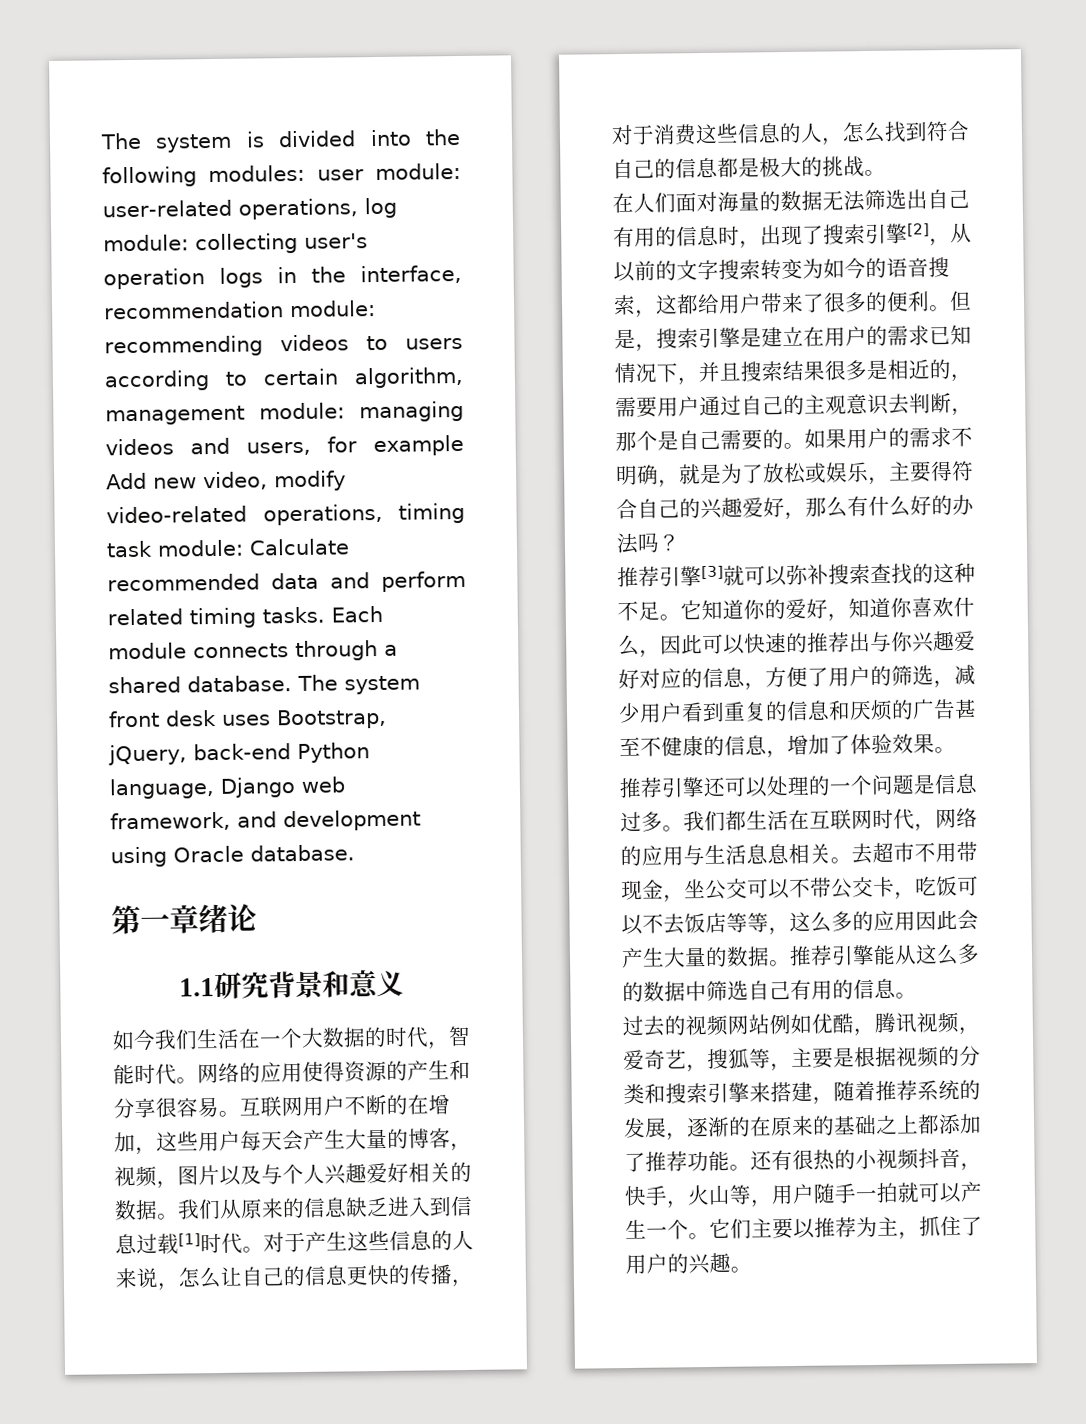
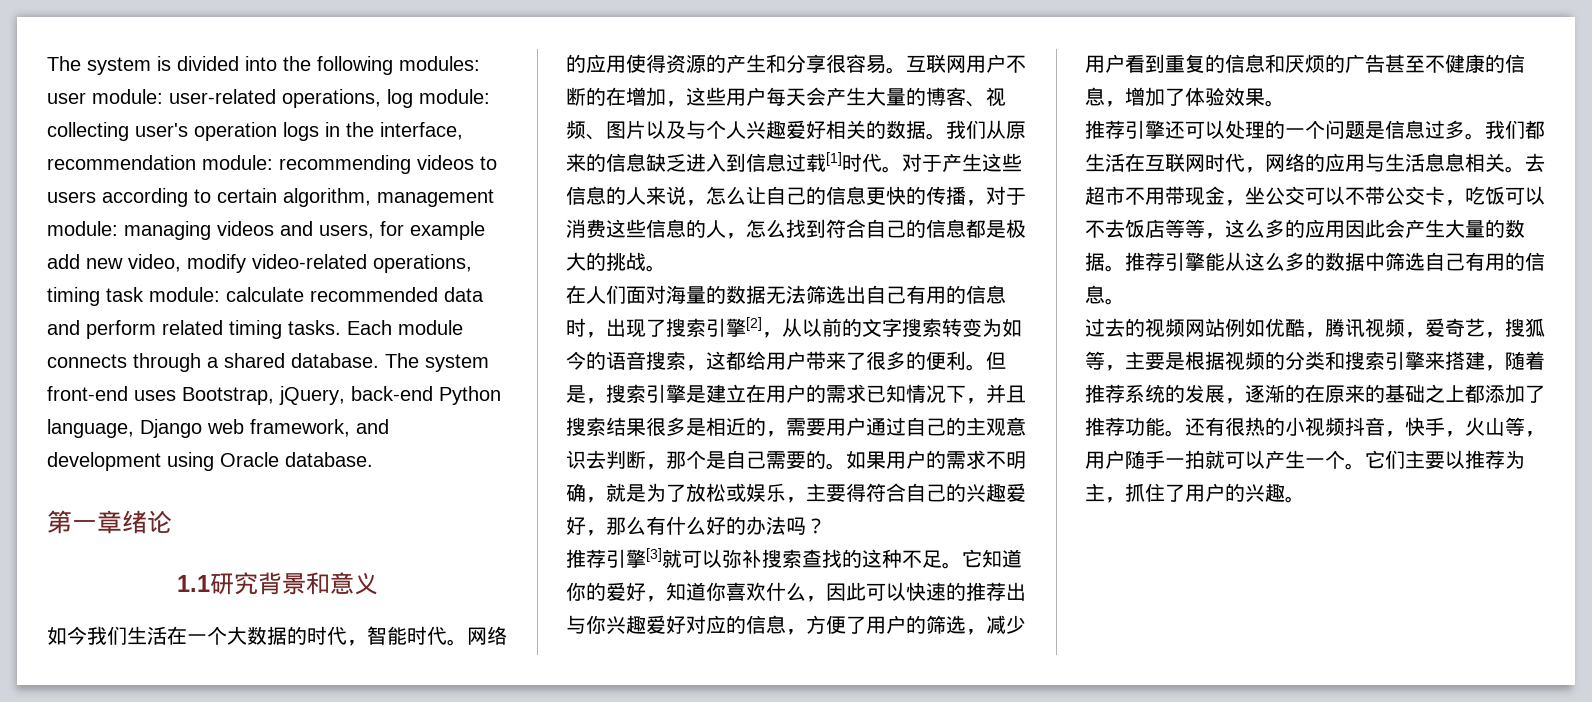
- The system is divided into the following modules: user module: user-related operations, log module: collecting user's operation logs in the interface, recommendation module: recommending videos to users according to certain algorithm, management module: managing videos and users, for example Add new video, modify video-related operations, timing task module: Calculate recommended data and perform related timing tasks.
+ The system is divided into the following modules: user module: user-related operations, log module: collecting user's operation logs in the interface, recommendation module: recommending videos to users according to certain algorithm, management module: managing videos and users, for example add new video, modify video-related operations, timing task module: calculate recommended data and perform related timing tasks.
- The system front desk uses Bootstrap, jQuery, back-end Python language, Django web framework, and development using Oracle database.
+ The system front-end uses Bootstrap, jQuery, back-end Python language, Django web framework, and development using Oracle database.
- 互联网用户不断的在增加，这些用户每天会产生大量的博客，视频，图片以及与个人兴趣爱好相关的数据。
+ 互联网用户不断的在增加，这些用户每天会产生大量的博客、视频、图片以及与个人兴趣爱好相关的数据。

